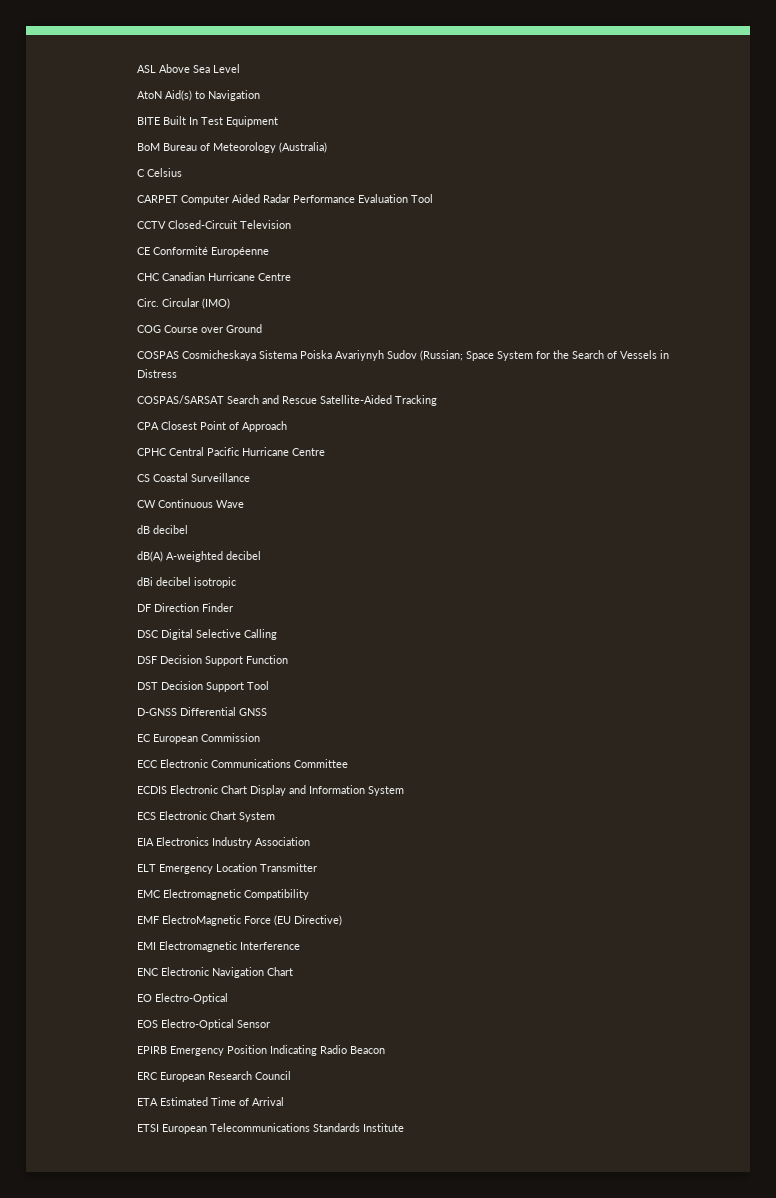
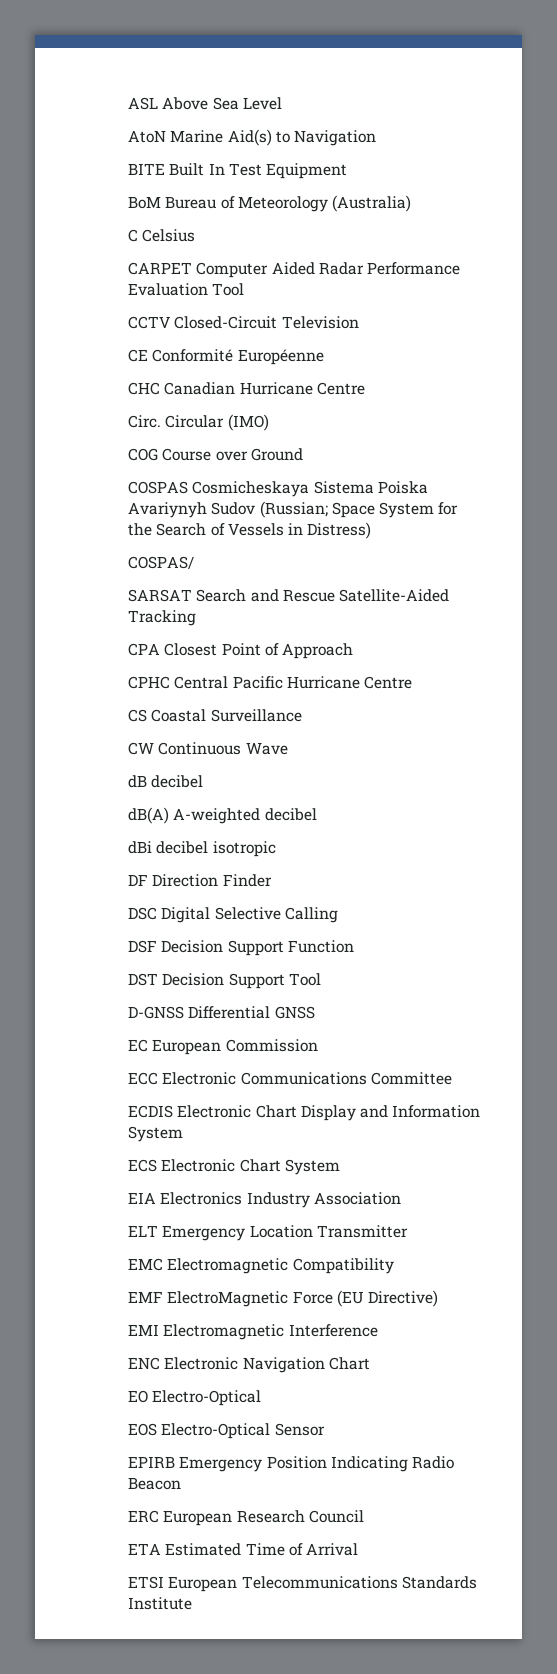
- AtoN Aid(s) to Navigation
+ AtoN Marine Aid(s) to Navigation
- COSPAS Cosmicheskaya Sistema Poiska Avariynyh Sudov (Russian; Space System for the Search of Vessels in Distress
- COSPAS/SARSAT Search and Rescue Satellite-Aided Tracking
+ COSPAS Cosmicheskaya Sistema Poiska Avariynyh Sudov (Russian; Space System for the Search of Vessels in Distress)
+ COSPAS/
+ SARSAT Search and Rescue Satellite-Aided Tracking

